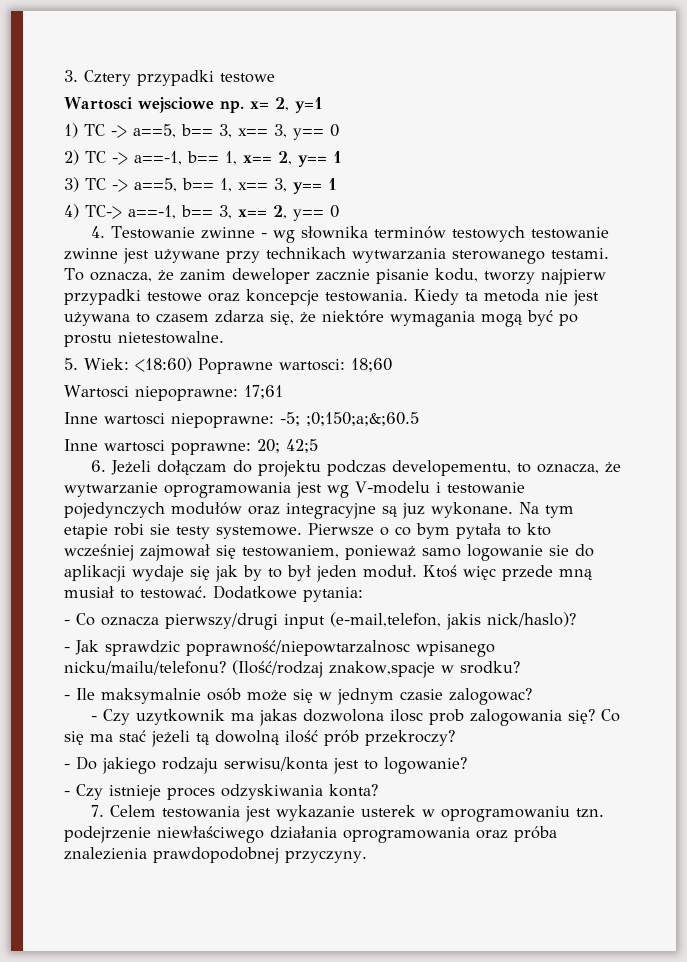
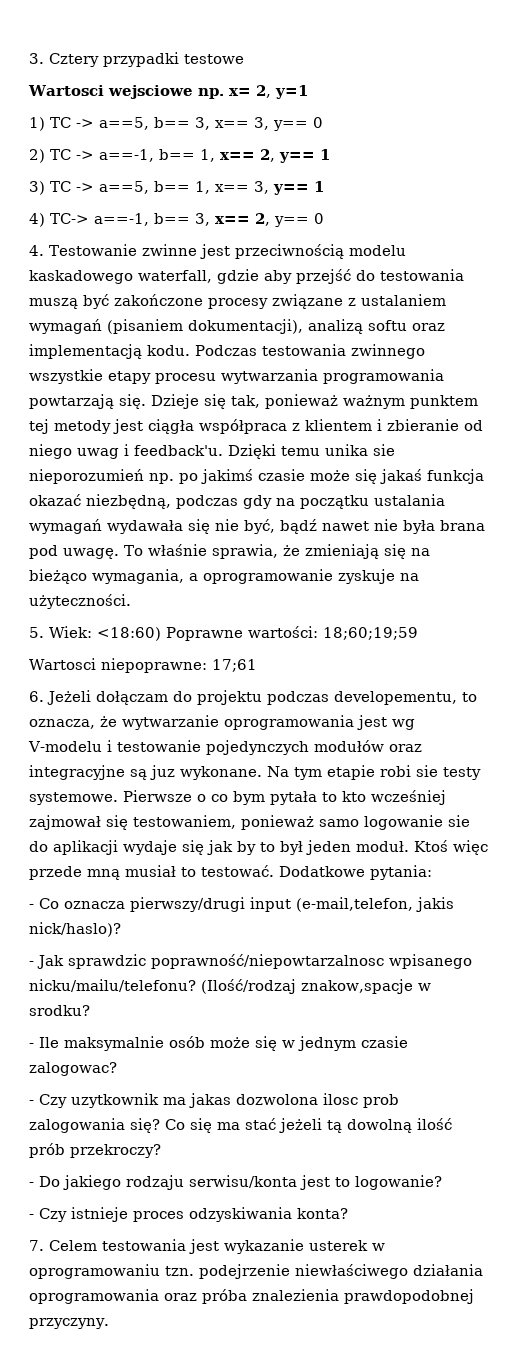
- 4. Testowanie zwinne - wg słownika terminów testowych testowanie zwinne jest używane przy technikach wytwarzania sterowanego testami. To oznacza, że zanim deweloper zacznie pisanie kodu, tworzy najpierw przypadki testowe oraz koncepcje testowania. Kiedy ta metoda nie jest używana to czasem zdarza się, że niektóre wymagania mogą być po prostu nietestowalne.
+ 4. Testowanie zwinne jest przeciwnością modelu kaskadowego waterfall, gdzie aby przejść do testowania muszą być zakończone procesy związane z ustalaniem wymagań (pisaniem dokumentacji), analizą softu oraz implementacją kodu. Podczas testowania zwinnego wszystkie etapy procesu wytwarzania programowania powtarzają się. Dzieje się tak, ponieważ ważnym punktem tej metody jest ciągła współpraca z klientem i zbieranie od niego uwag i feedback'u. Dzięki temu unika sie nieporozumień np. po jakimś czasie może się jakaś funkcja okazać niezbędną, podczas gdy na początku ustalania wymagań wydawała się nie być, bądź nawet nie była brana pod uwagę. To właśnie sprawia, że zmieniają się na bieżąco wymagania, a oprogramowanie zyskuje na użyteczności.
- 5. Wiek: <18:60) Poprawne wartosci: 18;60
+ 5. Wiek: <18:60) Poprawne wartości: 18;60;19;59
- Inne wartosci niepoprawne: -5; ;0;150;a;&;60.5
- Inne wartosci poprawne: 20; 42;5

